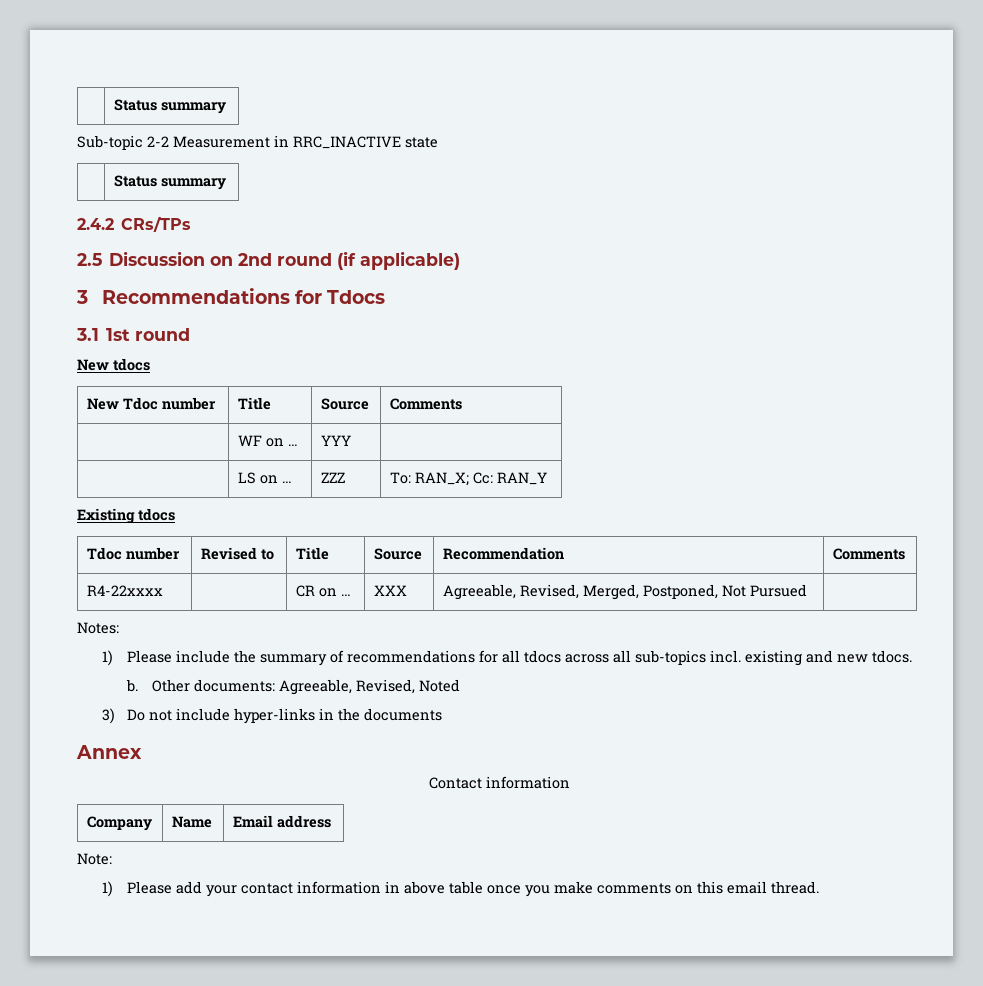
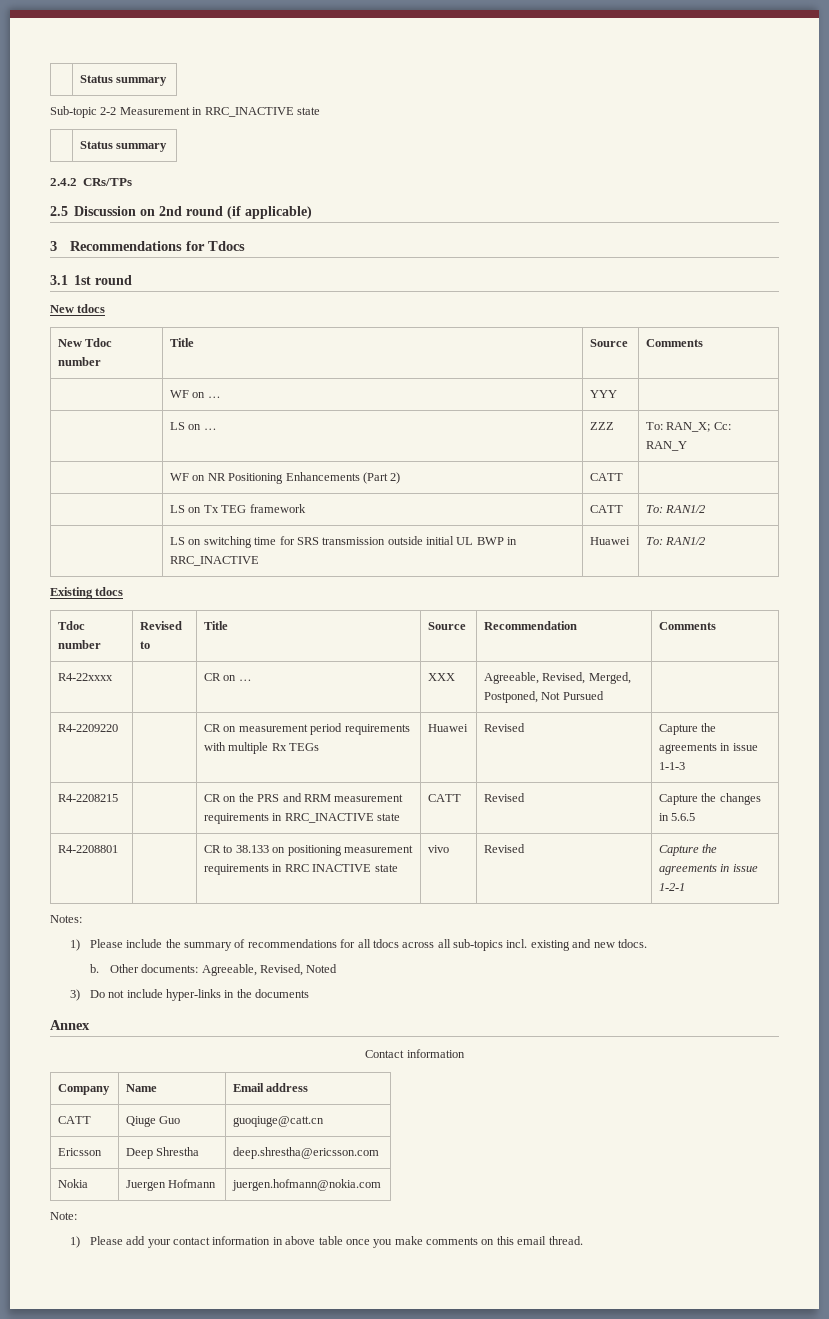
+ | WF on NR Positioning Enhancements (Part 2) | CATT |
+ | LS on Tx TEG framework | CATT | To: RAN1/2
+ | LS on switching time for SRS transmission outside initial UL BWP in RRC_INACTIVE | Huawei | To: RAN1/2
+ R4-2209220 | | CR on measurement period requirements with multiple Rx TEGs | Huawei | Revised | Capture the agreements in issue 1-1-3
+ R4-2208215 | | CR on the PRS and RRM measurement requirements in RRC_INACTIVE state | CATT | Revised | Capture the changes in 5.6.5
+ R4-2208801 | | CR to 38.133 on positioning measurement requirements in RRC INACTIVE state | vivo | Revised | Capture the agreements in issue 1-2-1
+ CATT | Qiuge Guo | guoqiuge@catt.cn
+ Ericsson | Deep Shrestha | deep.shrestha@ericsson.com
+ Nokia | Juergen Hofmann | juergen.hofmann@nokia.com

